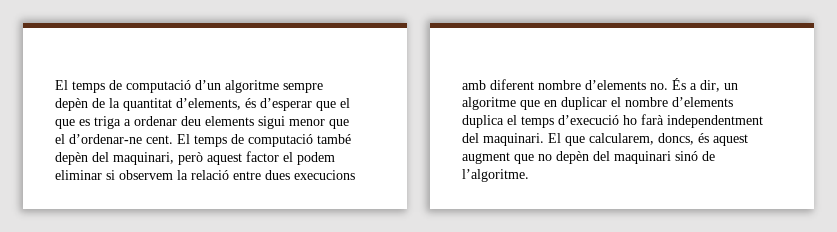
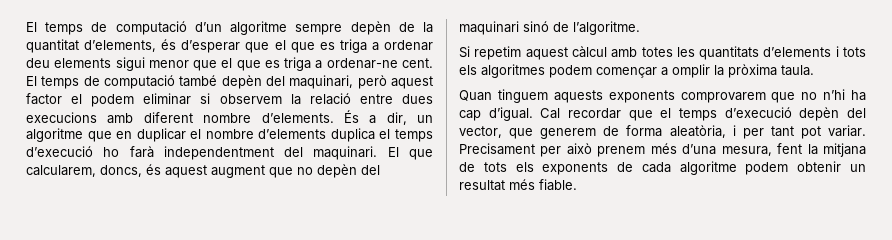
- El temps de computació d’un algoritme sempre depèn de la quantitat d’elements, és d’esperar que el que es triga a ordenar deu elements sigui menor que el d’ordenar-ne cent.
+ El temps de computació d’un algoritme sempre depèn de la quantitat d’elements, és d’esperar que el que es triga a ordenar deu elements sigui menor que el que es triga a ordenar-ne cent.
- El temps de computació també depèn del maquinari, però aquest factor el podem eliminar si observem la relació entre dues execucions amb diferent nombre d’elements no. És a dir, un algoritme que en duplicar el nombre d’elements duplica el temps d’execució ho farà independentment del maquinari.
+ El temps de computació també depèn del maquinari, però aquest factor el podem eliminar si observem la relació entre dues execucions amb diferent nombre d’elements. És a dir, un algoritme que en duplicar el nombre d’elements duplica el temps d’execució ho farà independentment del maquinari.
+ Si repetim aquest càlcul amb totes les quantitats d’elements i tots els algoritmes podem començar a omplir la pròxima taula.
+ Quan tinguem aquests exponents comprovarem que no n’hi ha cap d’igual. Cal recordar que el temps d’execució depèn del vector, que generem de forma aleatòria, i per tant pot variar. Precisament per això prenem més d’una mesura, fent la mitjana de tots els exponents de cada algoritme podem obtenir un resultat més fiable.

